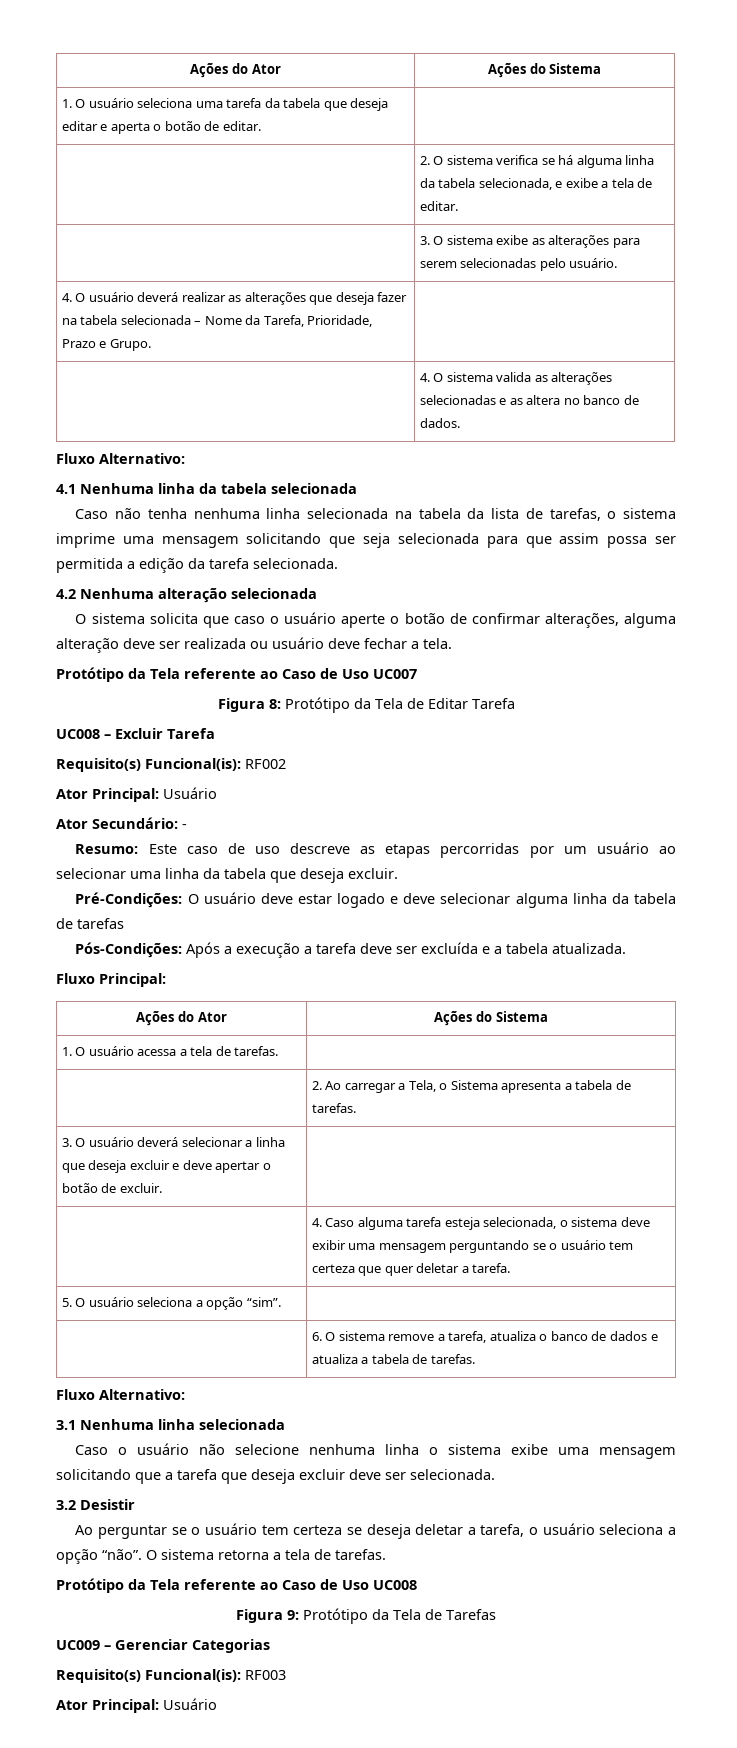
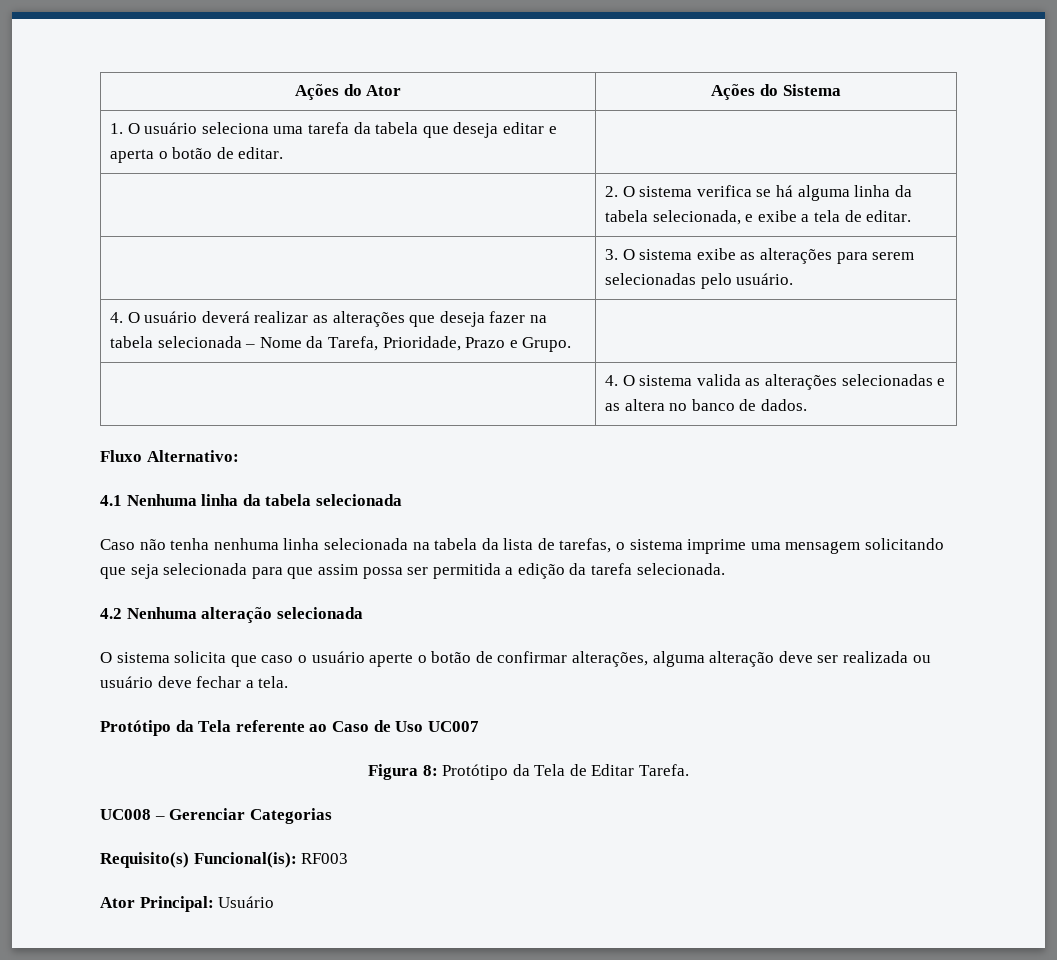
- Figura 8: Protótipo da Tela de Editar Tarefa
+ Figura 8: Protótipo da Tela de Editar Tarefa.
- UC008 – Excluir Tarefa
- Requisito(s) Funcional(is): RF002
- Ator Principal: Usuário
- Ator Secundário: -
- Resumo: Este caso de uso descreve as etapas percorridas por um usuário ao selecionar uma linha da tabela que deseja excluir.
- Pré-Condições: O usuário deve estar logado e deve selecionar alguma linha da tabela de tarefas
- Pós-Condições: Após a execução a tarefa deve ser excluída e a tabela atualizada.
- Fluxo Principal:
- Ações do Ator | Ações do Sistema
- 1. O usuário acessa a tela de tarefas. |
- | 2. Ao carregar a Tela, o Sistema apresenta a tabela de tarefas.
- 3. O usuário deverá selecionar a linha que deseja excluir e deve apertar o botão de excluir. |
- | 4. Caso alguma tarefa esteja selecionada, o sistema deve exibir uma mensagem perguntando se o usuário tem certeza que quer deletar a tarefa.
- 5. O usuário seleciona a opção “sim”. |
- | 6. O sistema remove a tarefa, atualiza o banco de dados e atualiza a tabela de tarefas.
- Fluxo Alternativo:
- 3.1 Nenhuma linha selecionada
- Caso o usuário não selecione nenhuma linha o sistema exibe uma mensagem solicitando que a tarefa que deseja excluir deve ser selecionada.
- 3.2 Desistir
- Ao perguntar se o usuário tem certeza se deseja deletar a tarefa, o usuário seleciona a opção “não”. O sistema retorna a tela de tarefas.
- Protótipo da Tela referente ao Caso de Uso UC008
- Figura 9: Protótipo da Tela de Tarefas
- UC009 – Gerenciar Categorias
+ UC008 – Gerenciar Categorias

